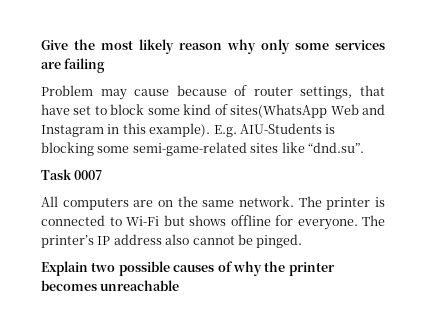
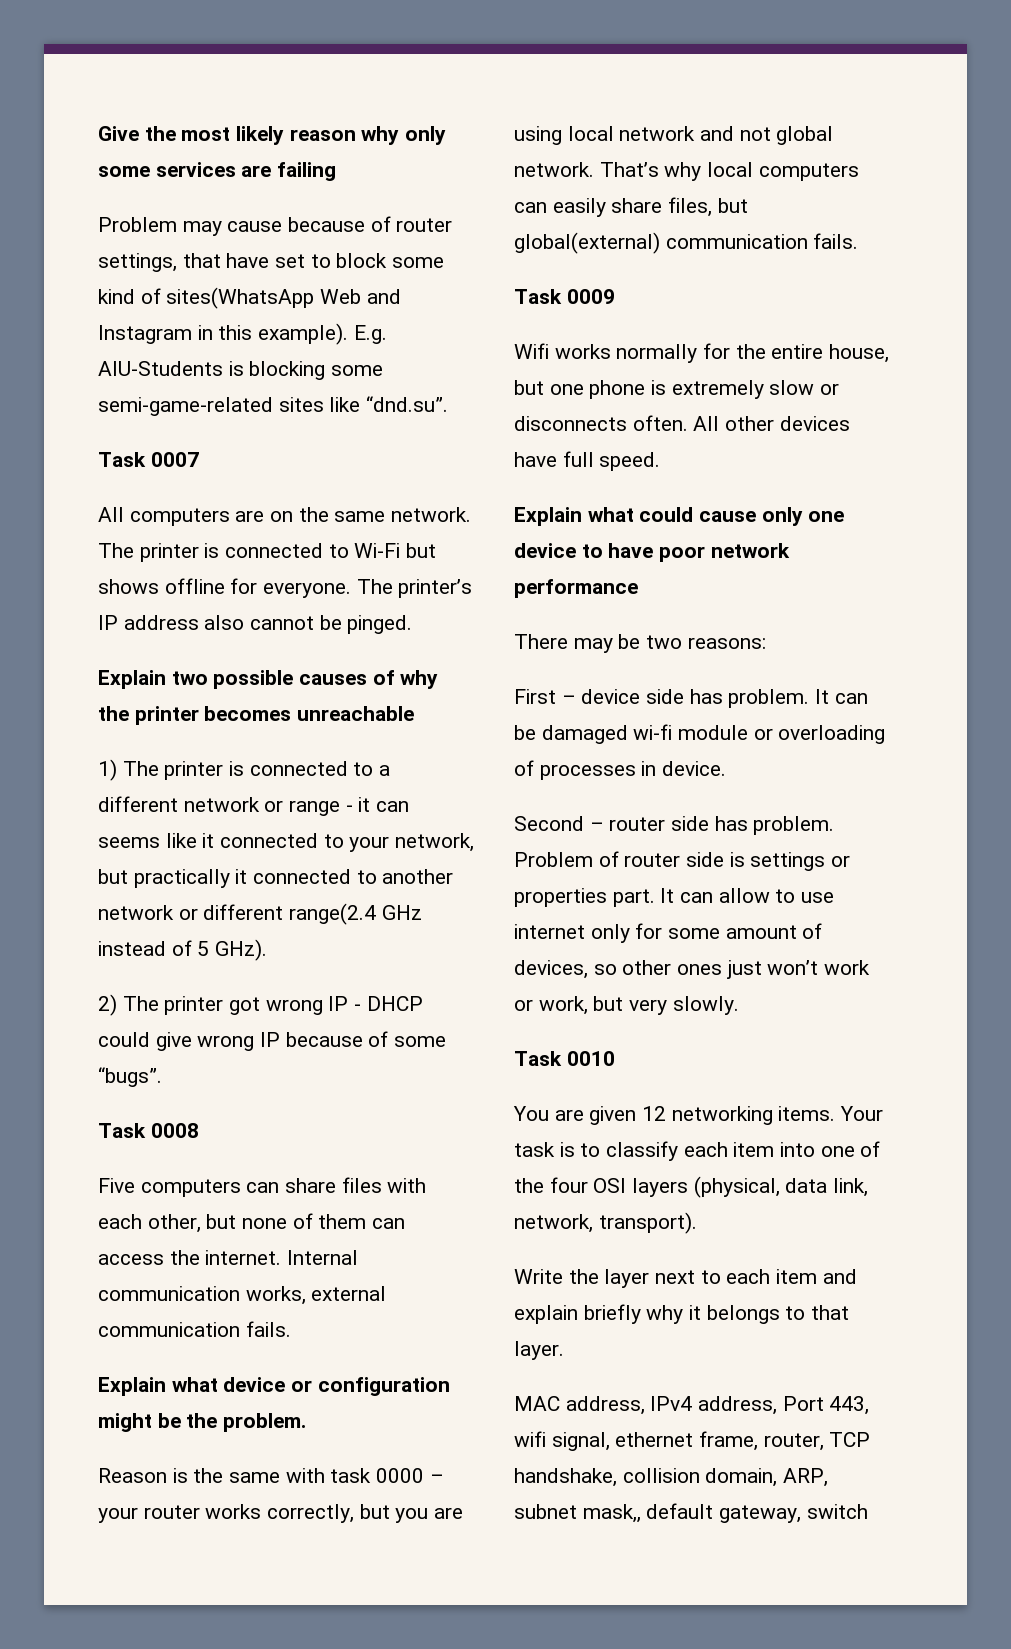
+ 1) The printer is connected to a different network or range - it can seems like it connected to your network, but practically it connected to another network or different range(2.4 GHz instead of 5 GHz).
+ 2) The printer got wrong IP - DHCP could give wrong IP because of some “bugs”.
+ Task 0008
+ Five computers can share files with each other, but none of them can access the internet. Internal communication works, external communication fails.
+ Explain what device or configuration might be the problem.
+ Reason is the same with task 0000 – your router works correctly, but you are using local network and not global network. That’s why local computers can easily share files, but global(external) communication fails.
+ Task 0009
+ Wifi works normally for the entire house, but one phone is extremely slow or disconnects often. All other devices have full speed.
+ Explain what could cause only one device to have poor network performance
+ There may be two reasons:
+ First – device side has problem. It can be damaged wi-fi module or overloading of processes in device.
+ Second – router side has problem. Problem of router side is settings or properties part. It can allow to use internet only for some amount of devices, so other ones just won’t work or work, but very slowly.
+ Task 0010
+ You are given 12 networking items. Your task is to classify each item into one of the four OSI layers (physical, data link, network, transport).
+ Write the layer next to each item and explain briefly why it belongs to that layer.
+ MAC address, IPv4 address, Port 443, wifi signal, ethernet frame, router, TCP handshake, collision domain, ARP, subnet mask,, default gateway, switch

